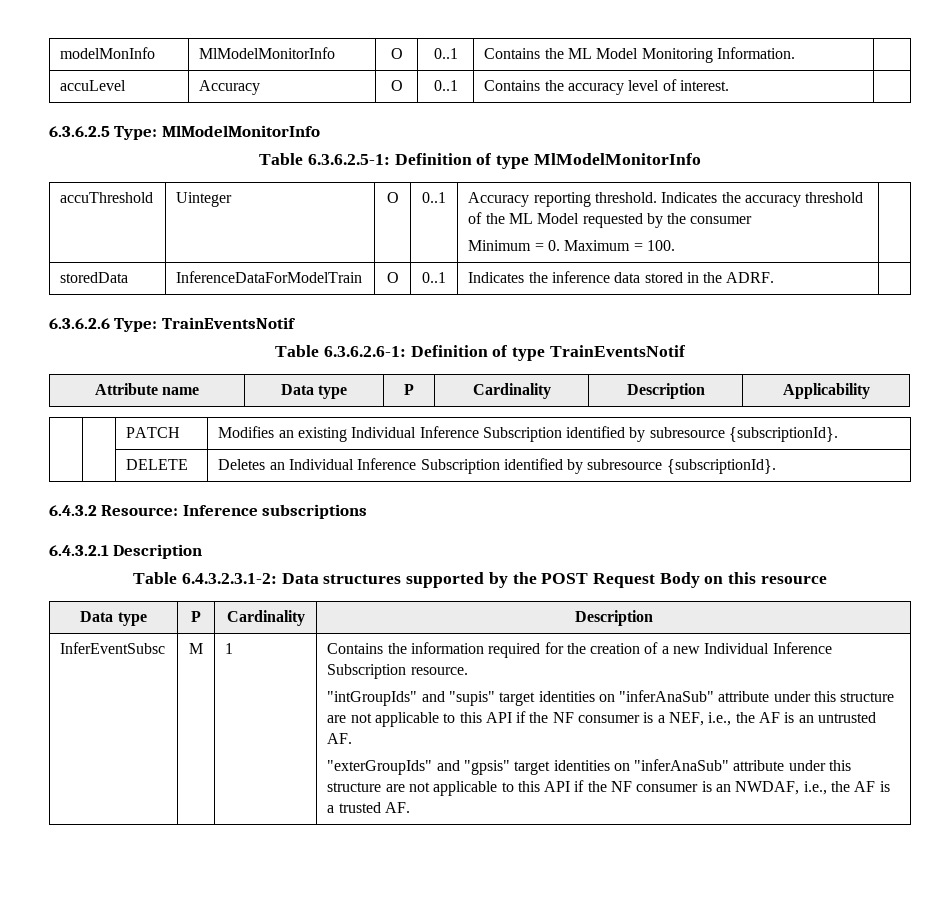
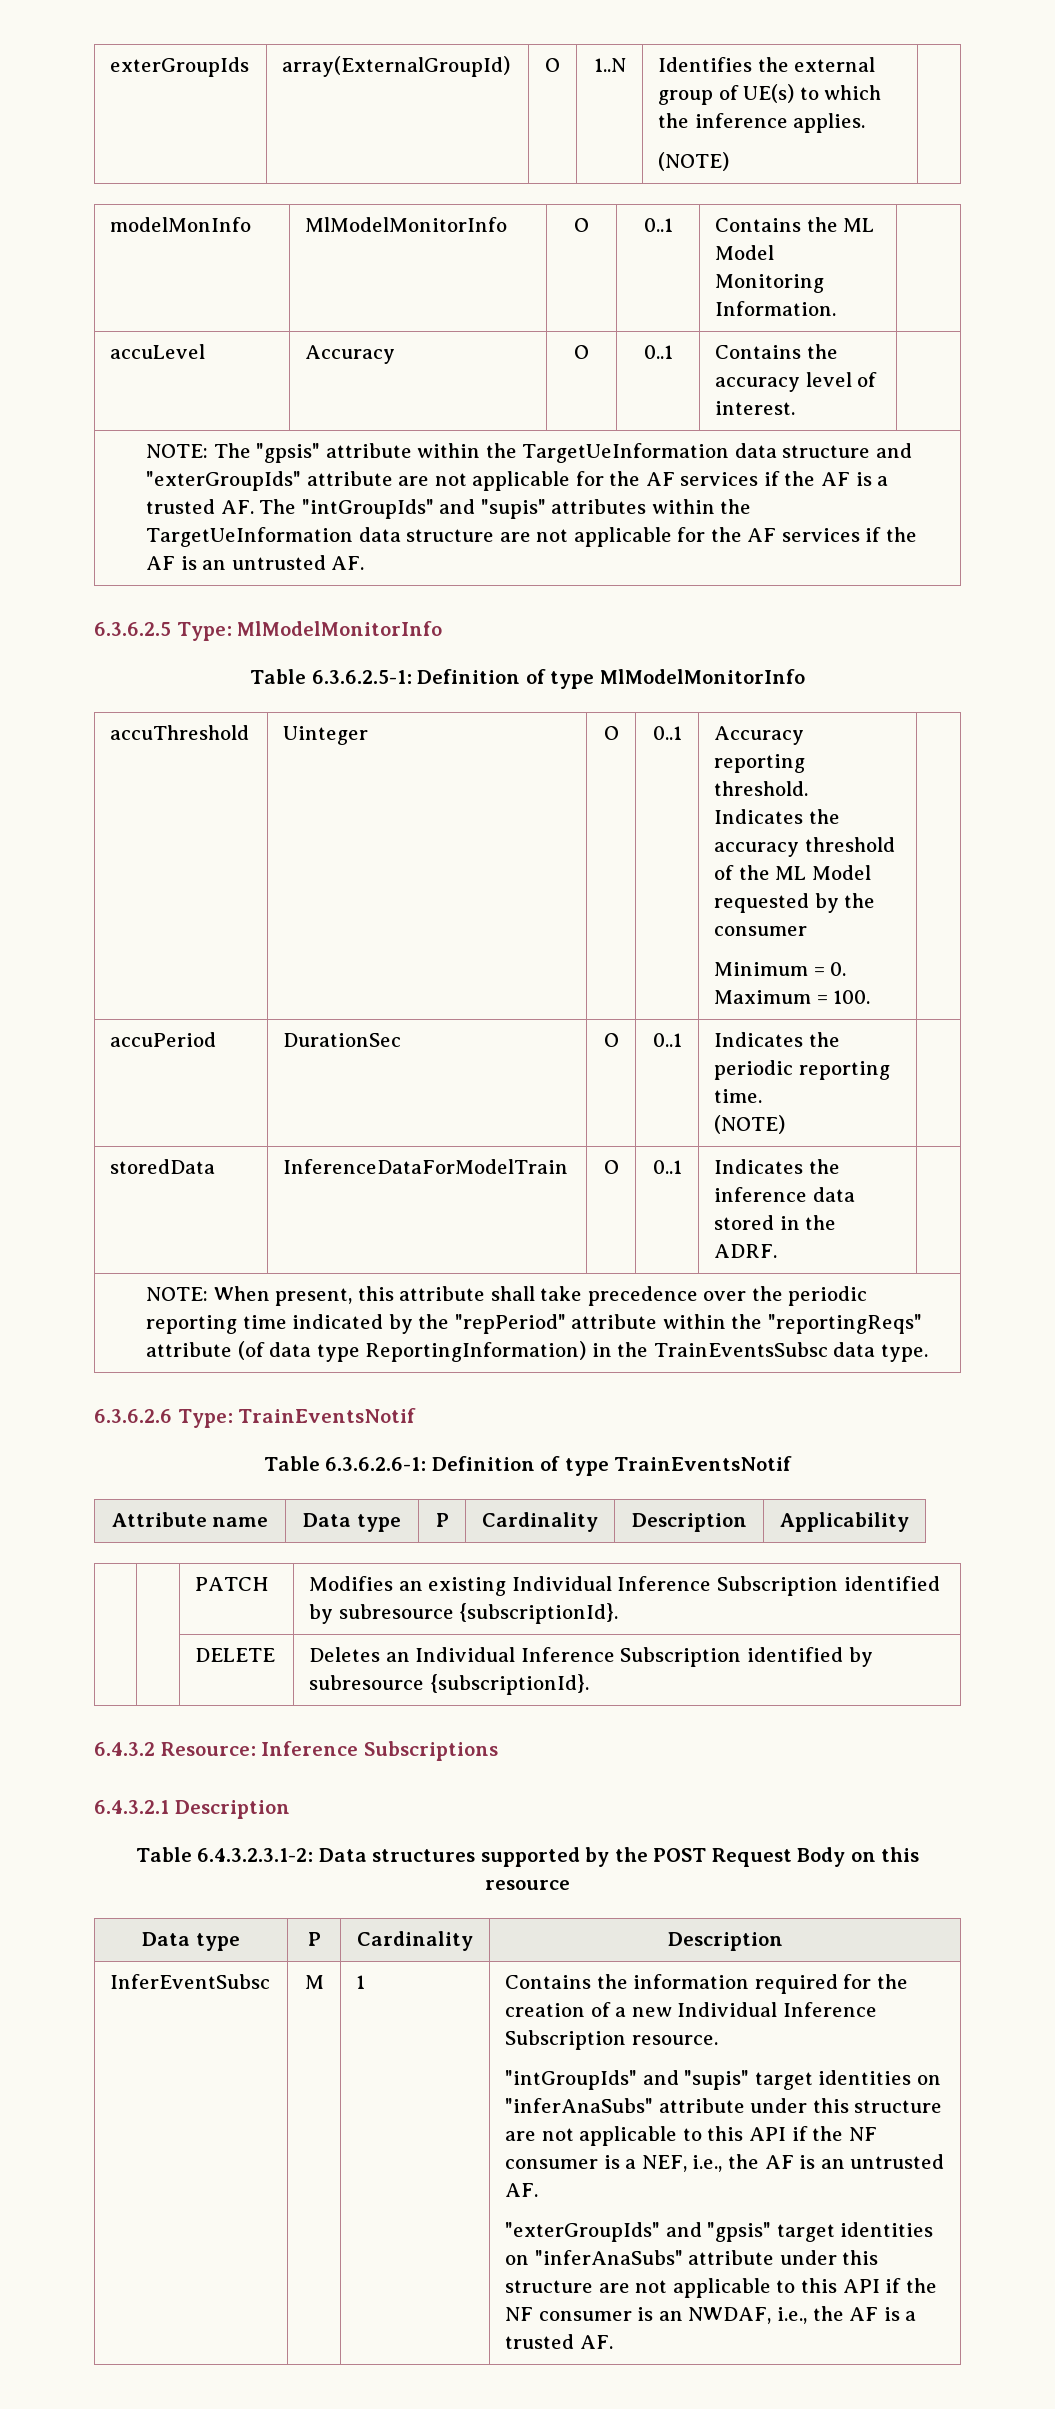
+ exterGroupIds | array(ExternalGroupId) | O | 1..N | Identifies the external group of UE(s) to which the inference applies.
+ (NOTE) |
+ NOTE: The "gpsis" attribute within the TargetUeInformation data structure and "exterGroupIds" attribute are not applicable for the AF services if the AF is a trusted AF. The "intGroupIds" and "supis" attributes within the TargetUeInformation data structure are not applicable for the AF services if the AF is an untrusted AF.
+ accuPeriod | DurationSec | O | 0..1 | Indicates the periodic reporting time.
+ (NOTE) |
+ NOTE: When present, this attribute shall take precedence over the periodic reporting time indicated by the "repPeriod" attribute within the "reportingReqs" attribute (of data type ReportingInformation) in the TrainEventsSubsc data type.
- 6.4.3.2 Resource: Inference subscriptions
+ 6.4.3.2 Resource: Inference Subscriptions
- "intGroupIds" and "supis" target identities on "inferAnaSub" attribute under this structure are not applicable to this API if the NF consumer is a NEF, i.e., the AF is an untrusted AF.
+ "intGroupIds" and "supis" target identities on "inferAnaSubs" attribute under this structure are not applicable to this API if the NF consumer is a NEF, i.e., the AF is an untrusted AF.
- "exterGroupIds" and "gpsis" target identities on "inferAnaSub" attribute under this structure are not applicable to this API if the NF consumer is an NWDAF, i.e., the AF is a trusted AF.
+ "exterGroupIds" and "gpsis" target identities on "inferAnaSubs" attribute under this structure are not applicable to this API if the NF consumer is an NWDAF, i.e., the AF is a trusted AF.

